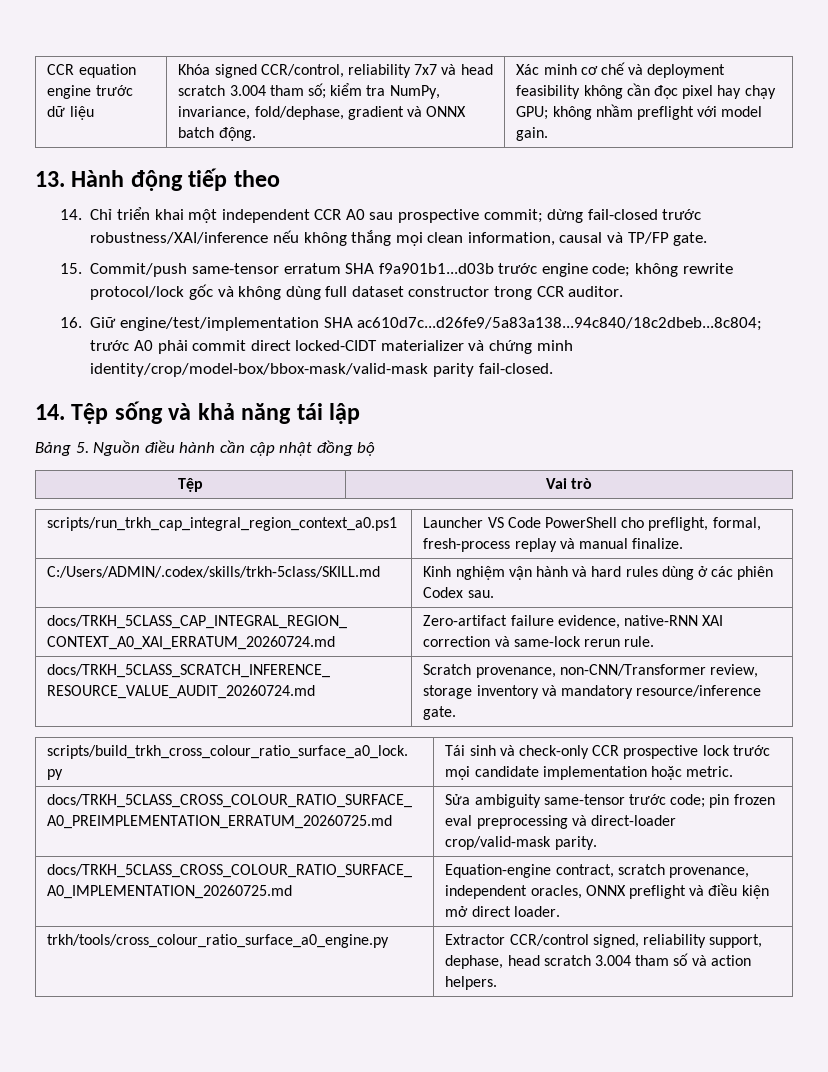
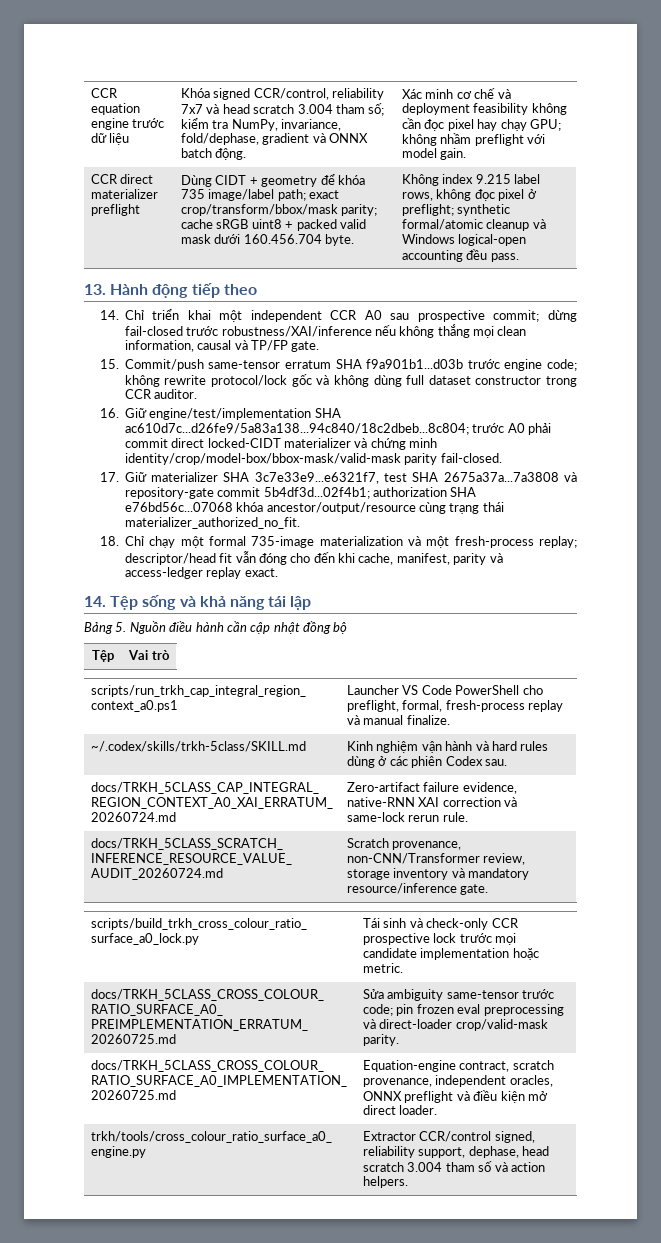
+ CCR direct materializer preflight | Dùng CIDT + geometry để khóa 735 image/label path; exact crop/transform/bbox/mask parity; cache sRGB uint8 + packed valid mask dưới 160.456.704 byte. | Không index 9.215 label rows, không đọc pixel ở preflight; synthetic formal/atomic cleanup và Windows logical-open accounting đều pass.
+ 17. Giữ materializer SHA 3c7e33e9...e6321f7, test SHA 2675a37a...7a3808 và repository-gate commit 5b4df3d...02f4b1; authorization SHA e76bd56c...07068 khóa ancestor/output/resource cùng trạng thái materializer_authorized_no_fit.
+ 18. Chỉ chạy một formal 735-image materialization và một fresh-process replay; descriptor/head fit vẫn đóng cho đến khi cache, manifest, parity và access-ledger replay exact.
- C:/Users/ADMIN/.codex/skills/trkh-5class/SKILL.md | Kinh nghiệm vận hành và hard rules dùng ở các phiên Codex sau.
+ ~/.codex/skills/trkh-5class/SKILL.md | Kinh nghiệm vận hành và hard rules dùng ở các phiên Codex sau.

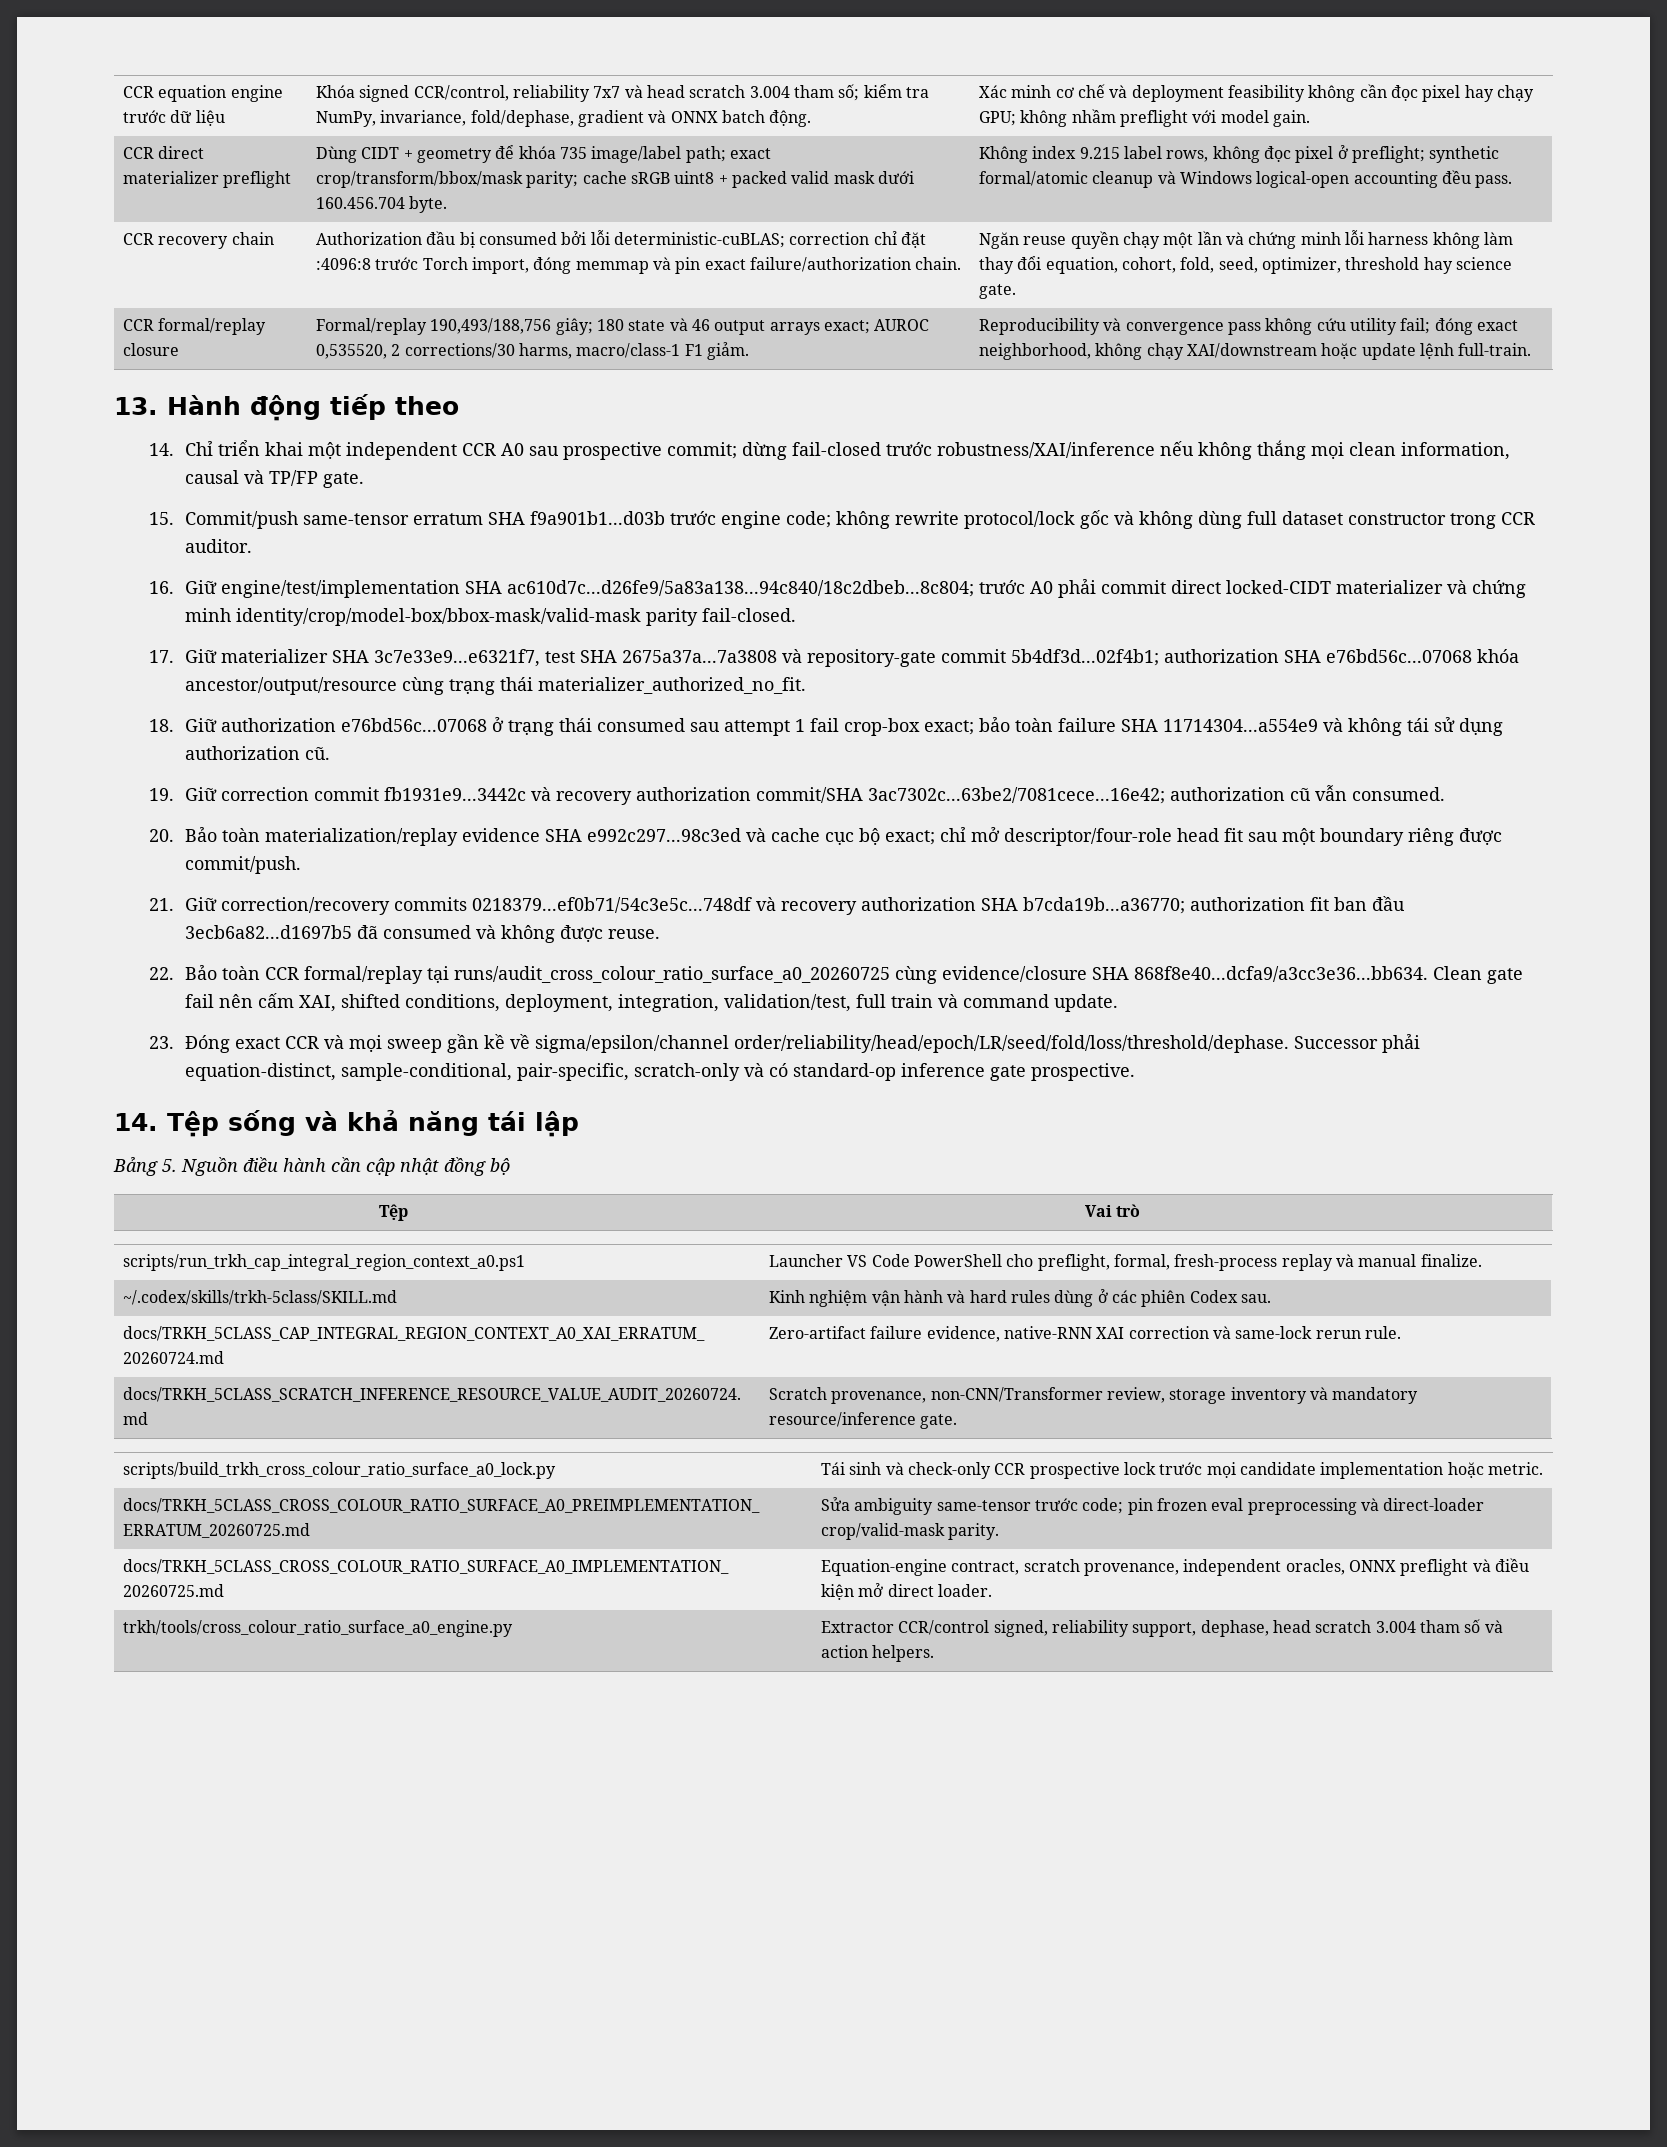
+ CCR recovery chain | Authorization đầu bị consumed bởi lỗi deterministic-cuBLAS; correction chỉ đặt :4096:8 trước Torch import, đóng memmap và pin exact failure/authorization chain. | Ngăn reuse quyền chạy một lần và chứng minh lỗi harness không làm thay đổi equation, cohort, fold, seed, optimizer, threshold hay science gate.
+ CCR formal/replay closure | Formal/replay 190,493/188,756 giây; 180 state và 46 output arrays exact; AUROC 0,535520, 2 corrections/30 harms, macro/class-1 F1 giảm. | Reproducibility và convergence pass không cứu utility fail; đóng exact neighborhood, không chạy XAI/downstream hoặc update lệnh full-train.
- 18. Chỉ chạy một formal 735-image materialization và một fresh-process replay; descriptor/head fit vẫn đóng cho đến khi cache, manifest, parity và access-ledger replay exact.
+ 18. Giữ authorization e76bd56c...07068 ở trạng thái consumed sau attempt 1 fail crop-box exact; bảo toàn failure SHA 11714304...a554e9 và không tái sử dụng authorization cũ.
+ 19. Giữ correction commit fb1931e9...3442c và recovery authorization commit/SHA 3ac7302c...63be2/7081cece...16e42; authorization cũ vẫn consumed.
+ 20. Bảo toàn materialization/replay evidence SHA e992c297...98c3ed và cache cục bộ exact; chỉ mở descriptor/four-role head fit sau một boundary riêng được commit/push.
+ 21. Giữ correction/recovery commits 0218379...ef0b71/54c3e5c...748df và recovery authorization SHA b7cda19b...a36770; authorization fit ban đầu 3ecb6a82...d1697b5 đã consumed và không được reuse.
+ 22. Bảo toàn CCR formal/replay tại runs/audit_cross_colour_ratio_surface_a0_20260725 cùng evidence/closure SHA 868f8e40...dcfa9/a3cc3e36...bb634. Clean gate fail nên cấm XAI, shifted conditions, deployment, integration, validation/test, full train và command update.
+ 23. Đóng exact CCR và mọi sweep gần kề về sigma/epsilon/channel order/reliability/head/epoch/LR/seed/fold/loss/threshold/dephase. Successor phải equation-distinct, sample-conditional, pair-specific, scratch-only và có standard-op inference gate prospective.

